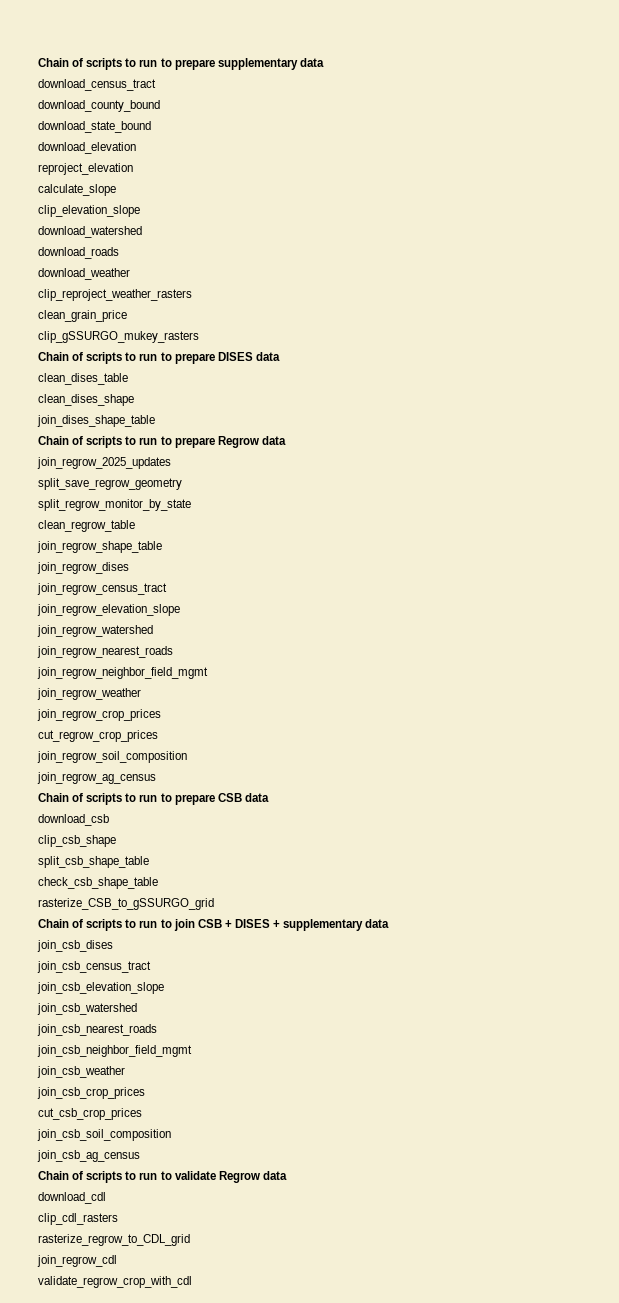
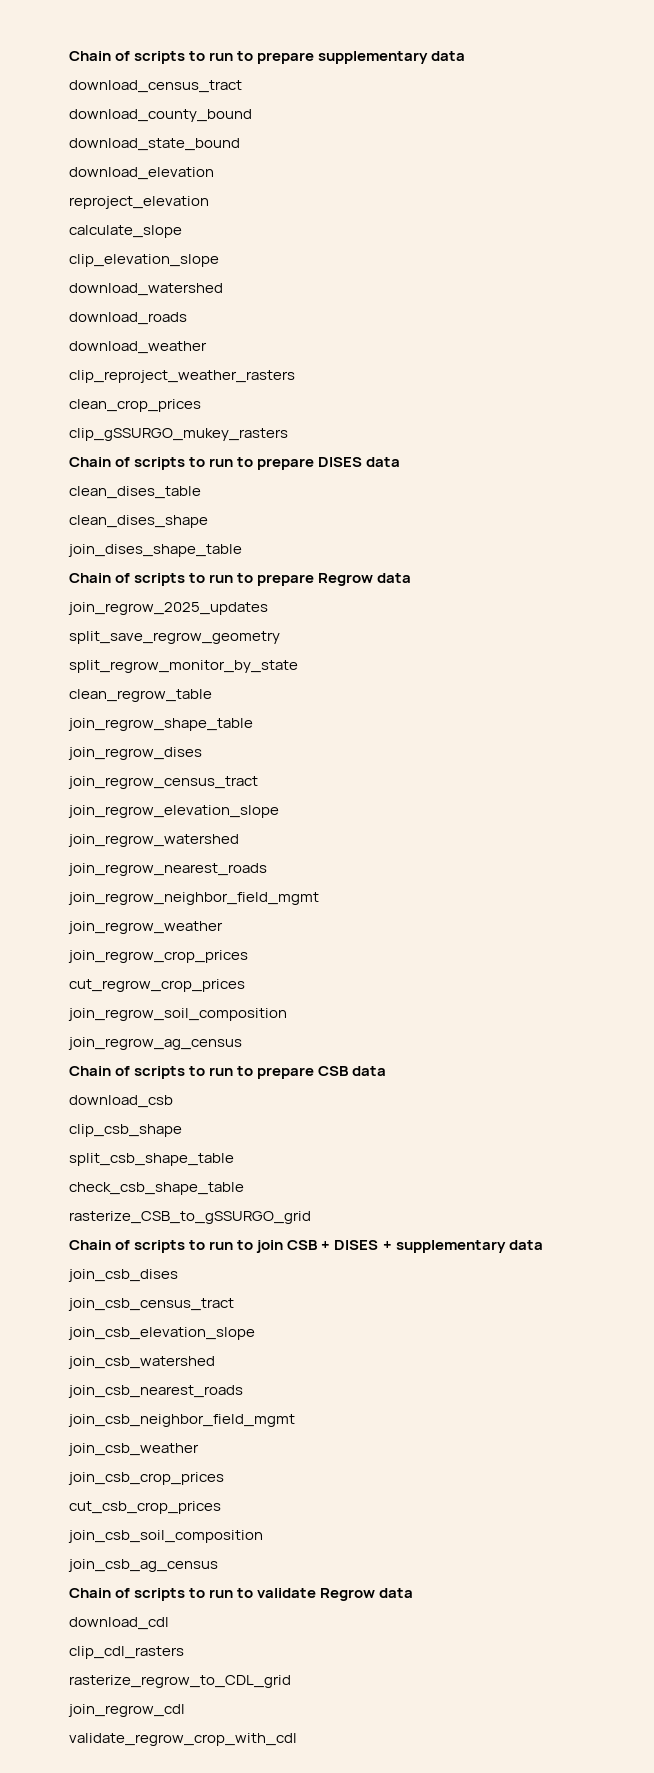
- clean_grain_price
+ clean_crop_prices

